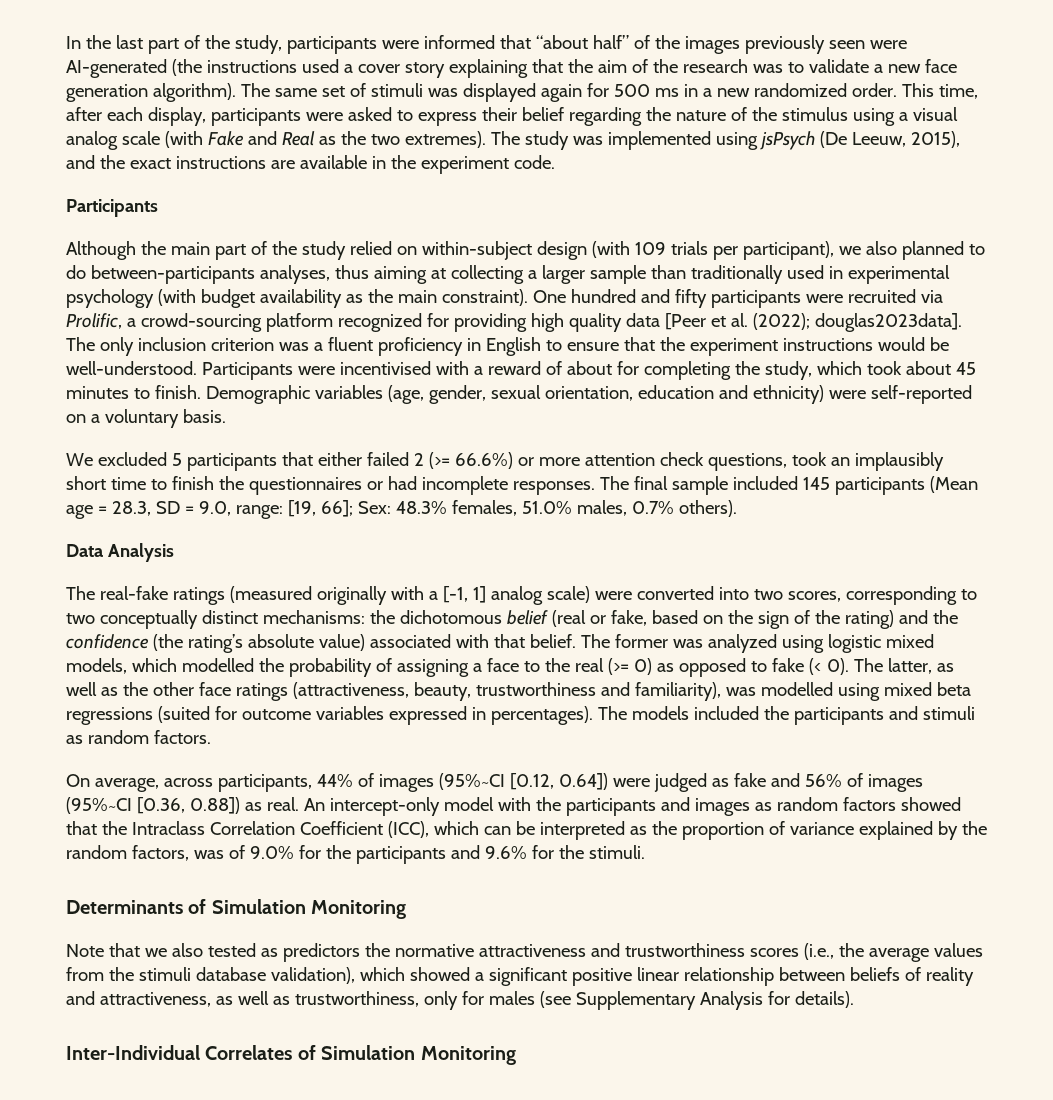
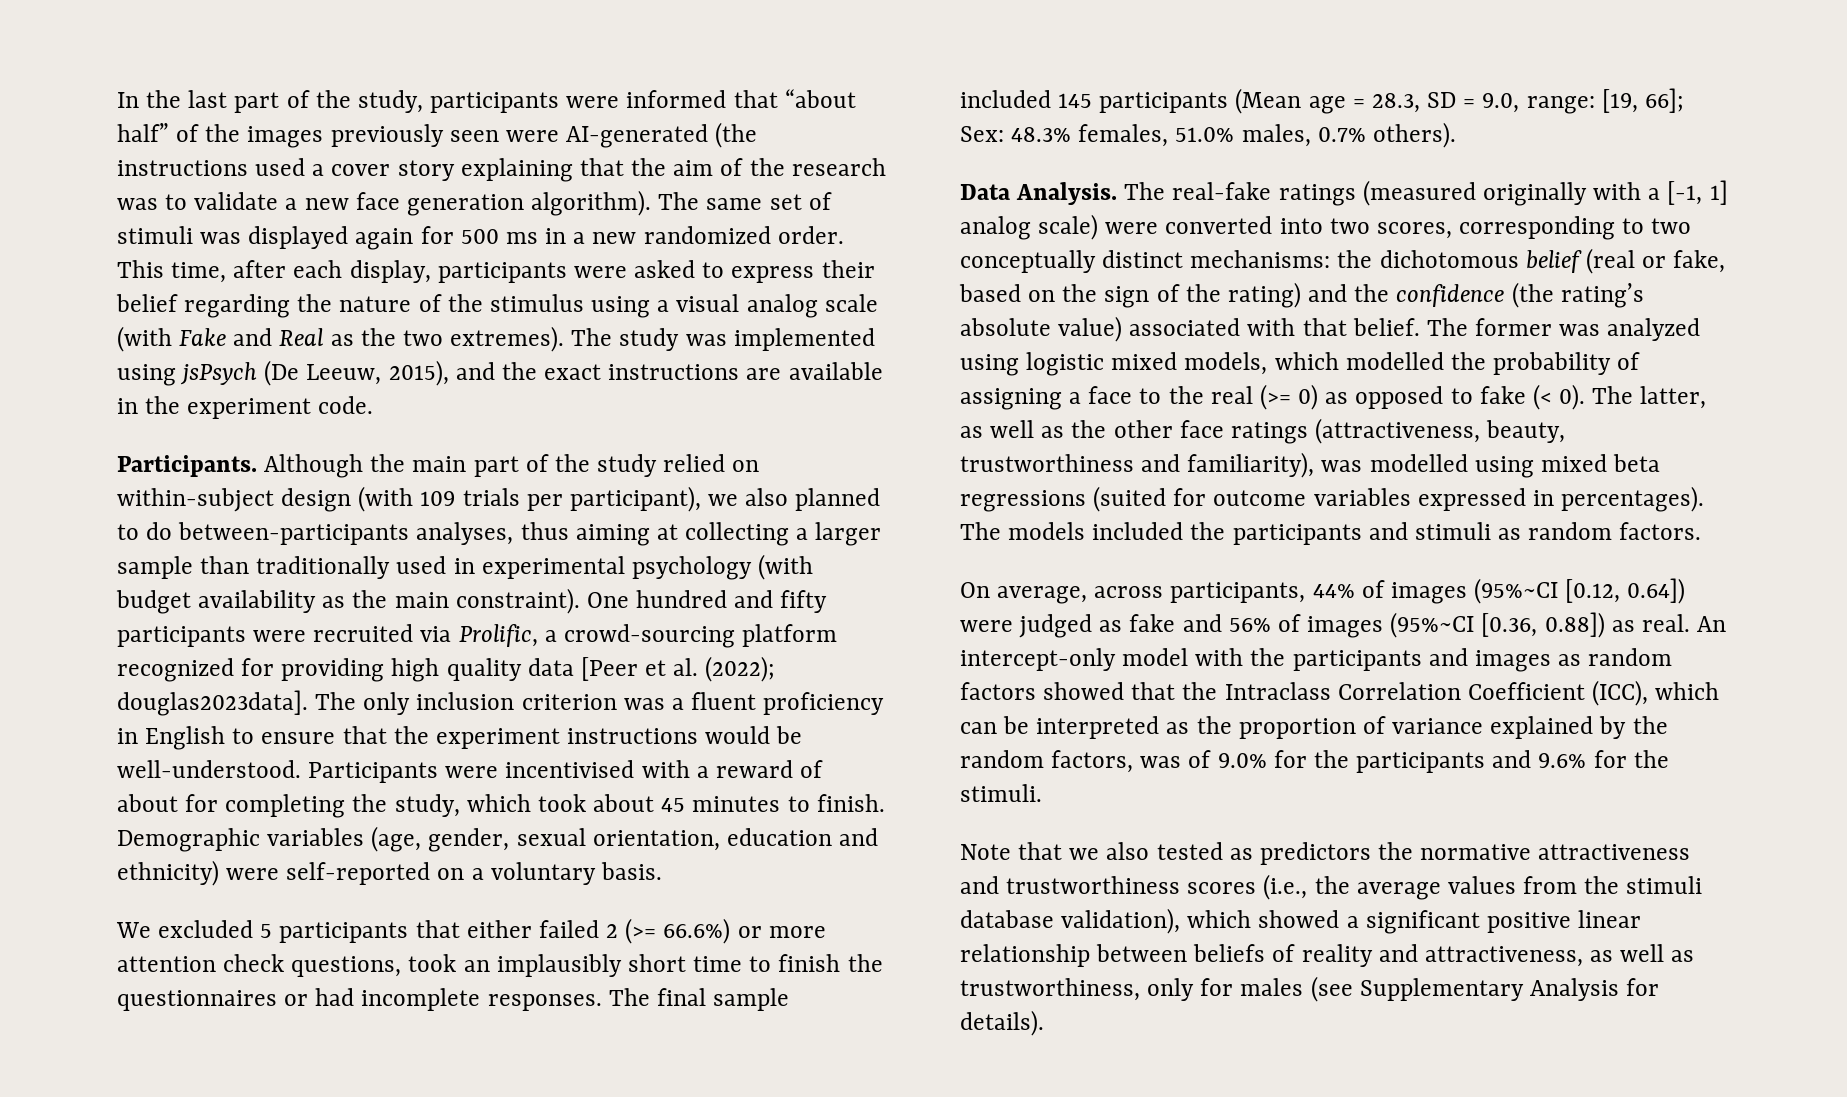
  The study was implemented using jsPsych (De Leeuw, 2015), and the exact instructions are available in the experiment code.
- Participants
- Although the main part of the study relied on within-subject design (with 109 trials per participant), we also planned to do between-participants analyses, thus aiming at collecting a larger sample than traditionally used in experimental psychology (with budget availability as the main constraint).
+ Participants. Although the main part of the study relied on within-subject design (with 109 trials per participant), we also planned to do between-participants analyses, thus aiming at collecting a larger sample than traditionally used in experimental psychology (with budget availability as the main constraint).
- Data Analysis
- The real-fake ratings (measured originally with a [-1, 1] analog scale) were converted into two scores, corresponding to two conceptually distinct mechanisms: the dichotomous belief (real or fake, based on the sign of the rating) and the confidence (the rating’s absolute value) associated with that belief.
+ Data Analysis. The real-fake ratings (measured originally with a [-1, 1] analog scale) were converted into two scores, corresponding to two conceptually distinct mechanisms: the dichotomous belief (real or fake, based on the sign of the rating) and the confidence (the rating’s absolute value) associated with that belief.
- Determinants of Simulation Monitoring
- Inter-Individual Correlates of Simulation Monitoring

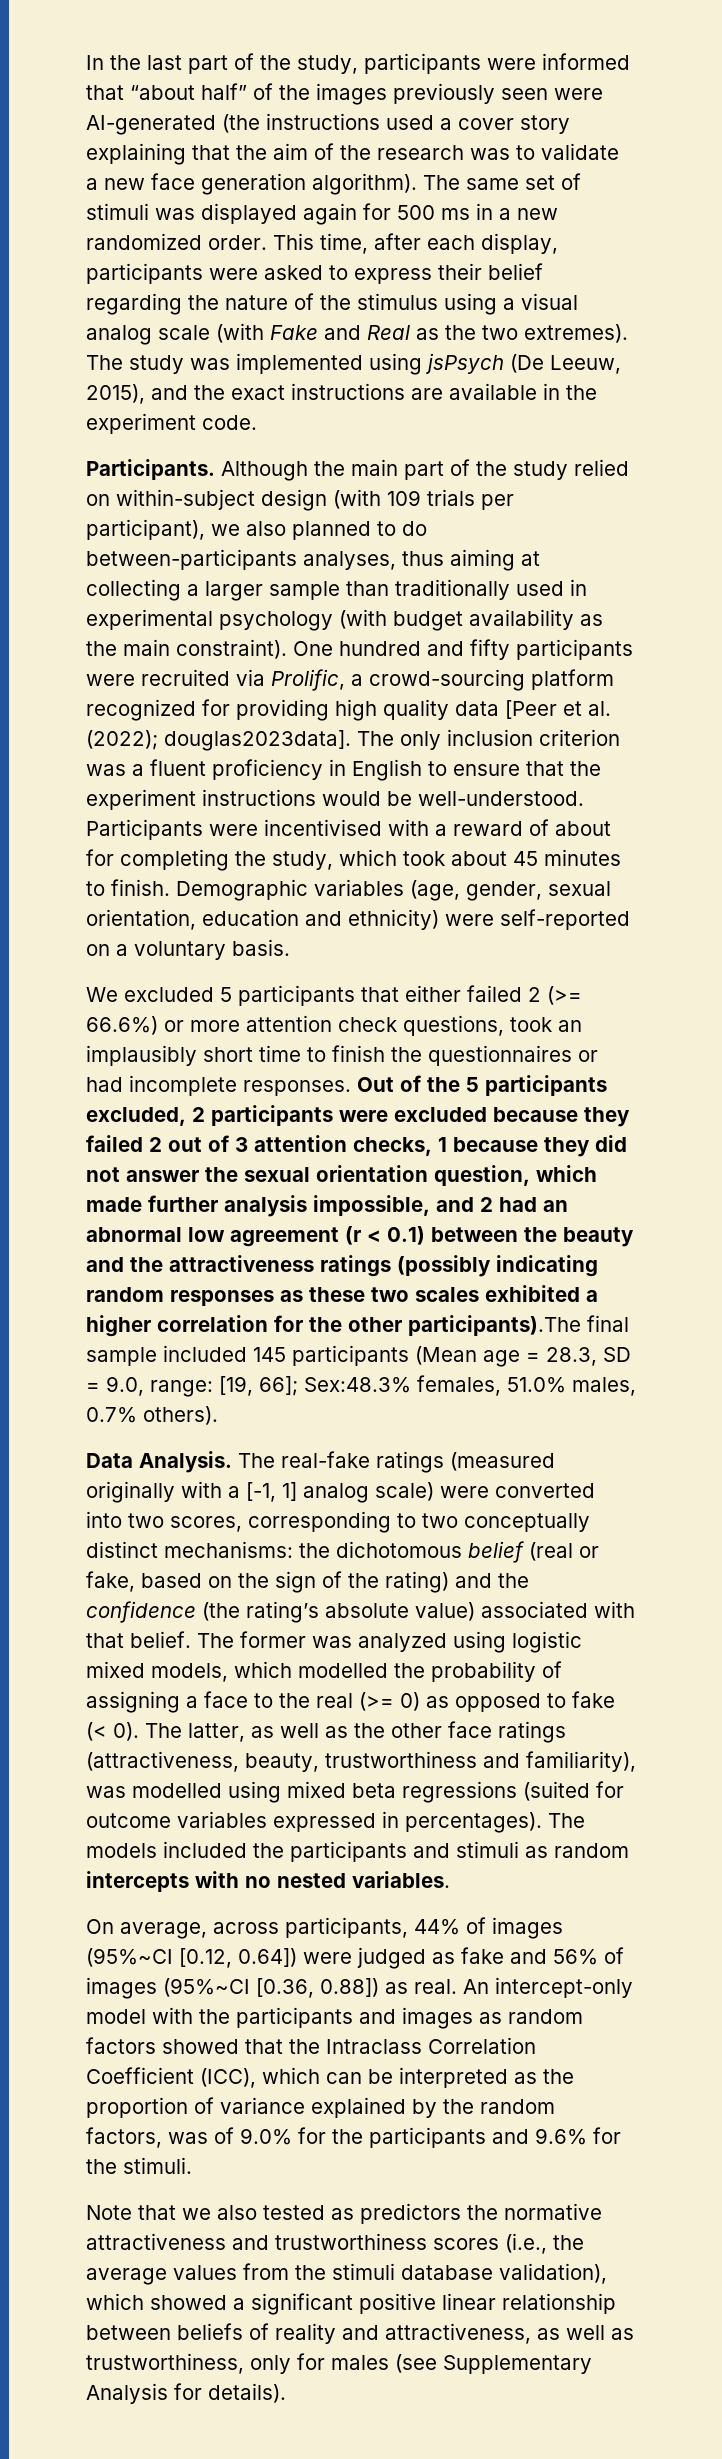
- The final sample included 145 participants (Mean age = 28.3, SD = 9.0, range: [19, 66]; Sex: 48.3% females, 51.0% males, 0.7% others).
+ Out of the 5 participants excluded, 2 participants were excluded because they failed 2 out of 3 attention checks, 1 because they did not answer the sexual orientation question, which made further analysis impossible, and 2 had an abnormal low agreement (r < 0.1) between the beauty and the attractiveness ratings (possibly indicating random responses as these two scales exhibited a higher correlation for the other participants).The final sample included 145 participants (Mean age = 28.3, SD = 9.0, range: [19, 66]; Sex:48.3% females, 51.0% males, 0.7% others).
- The models included the participants and stimuli as random factors.
+ The models included the participants and stimuli as random intercepts with no nested variables.

